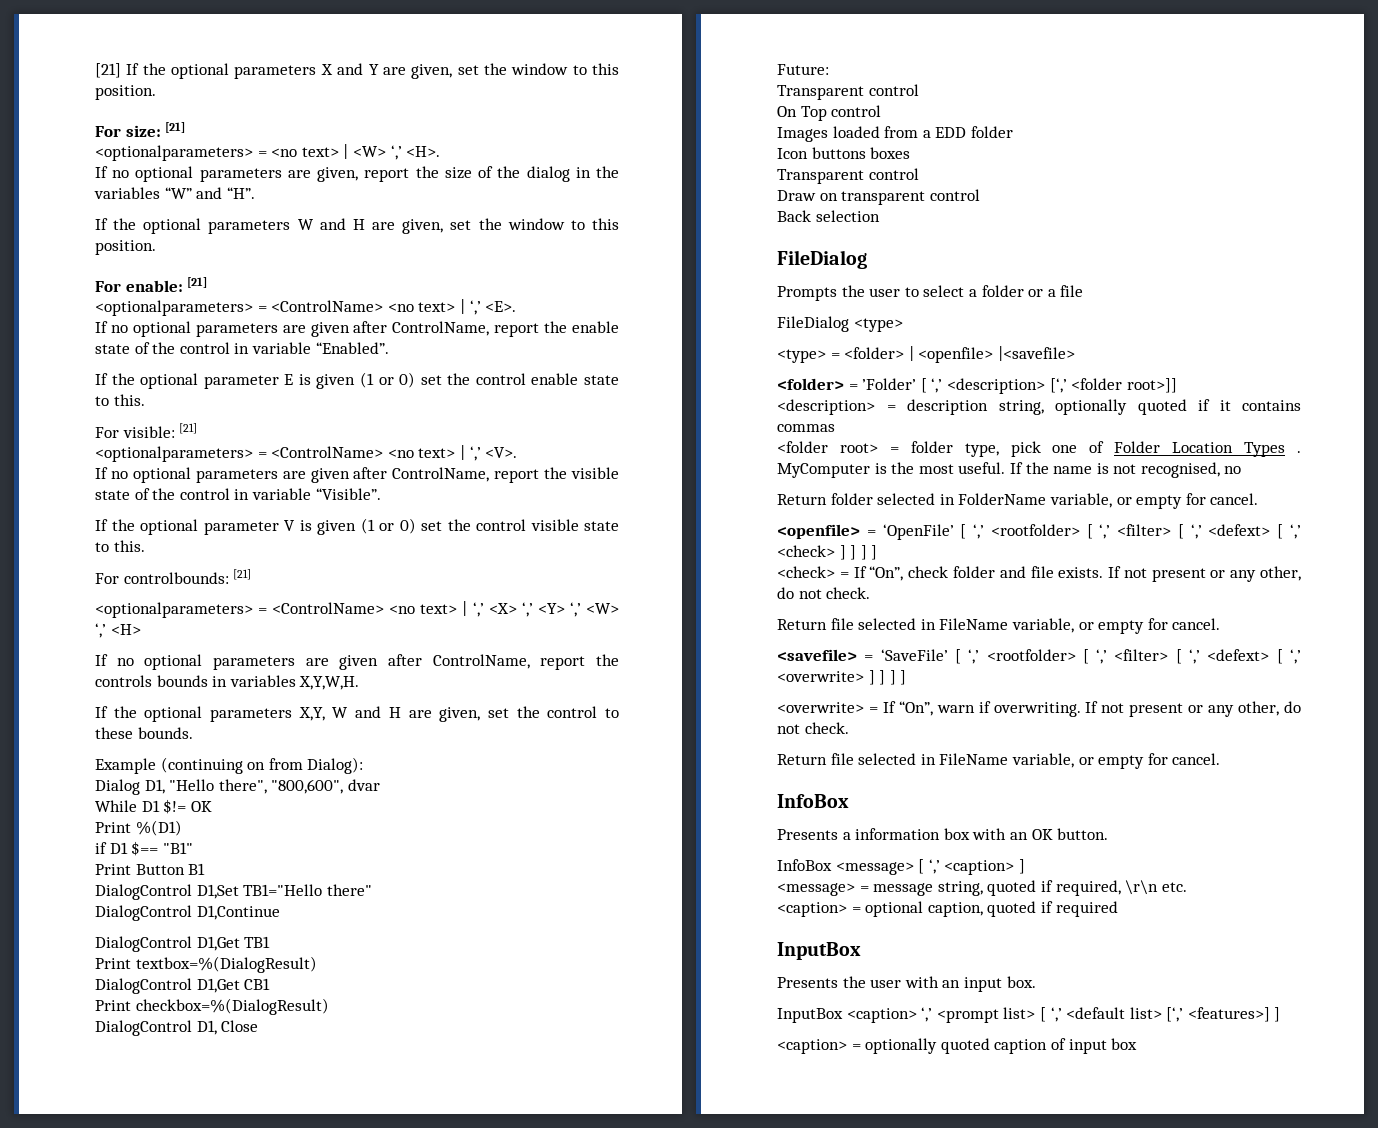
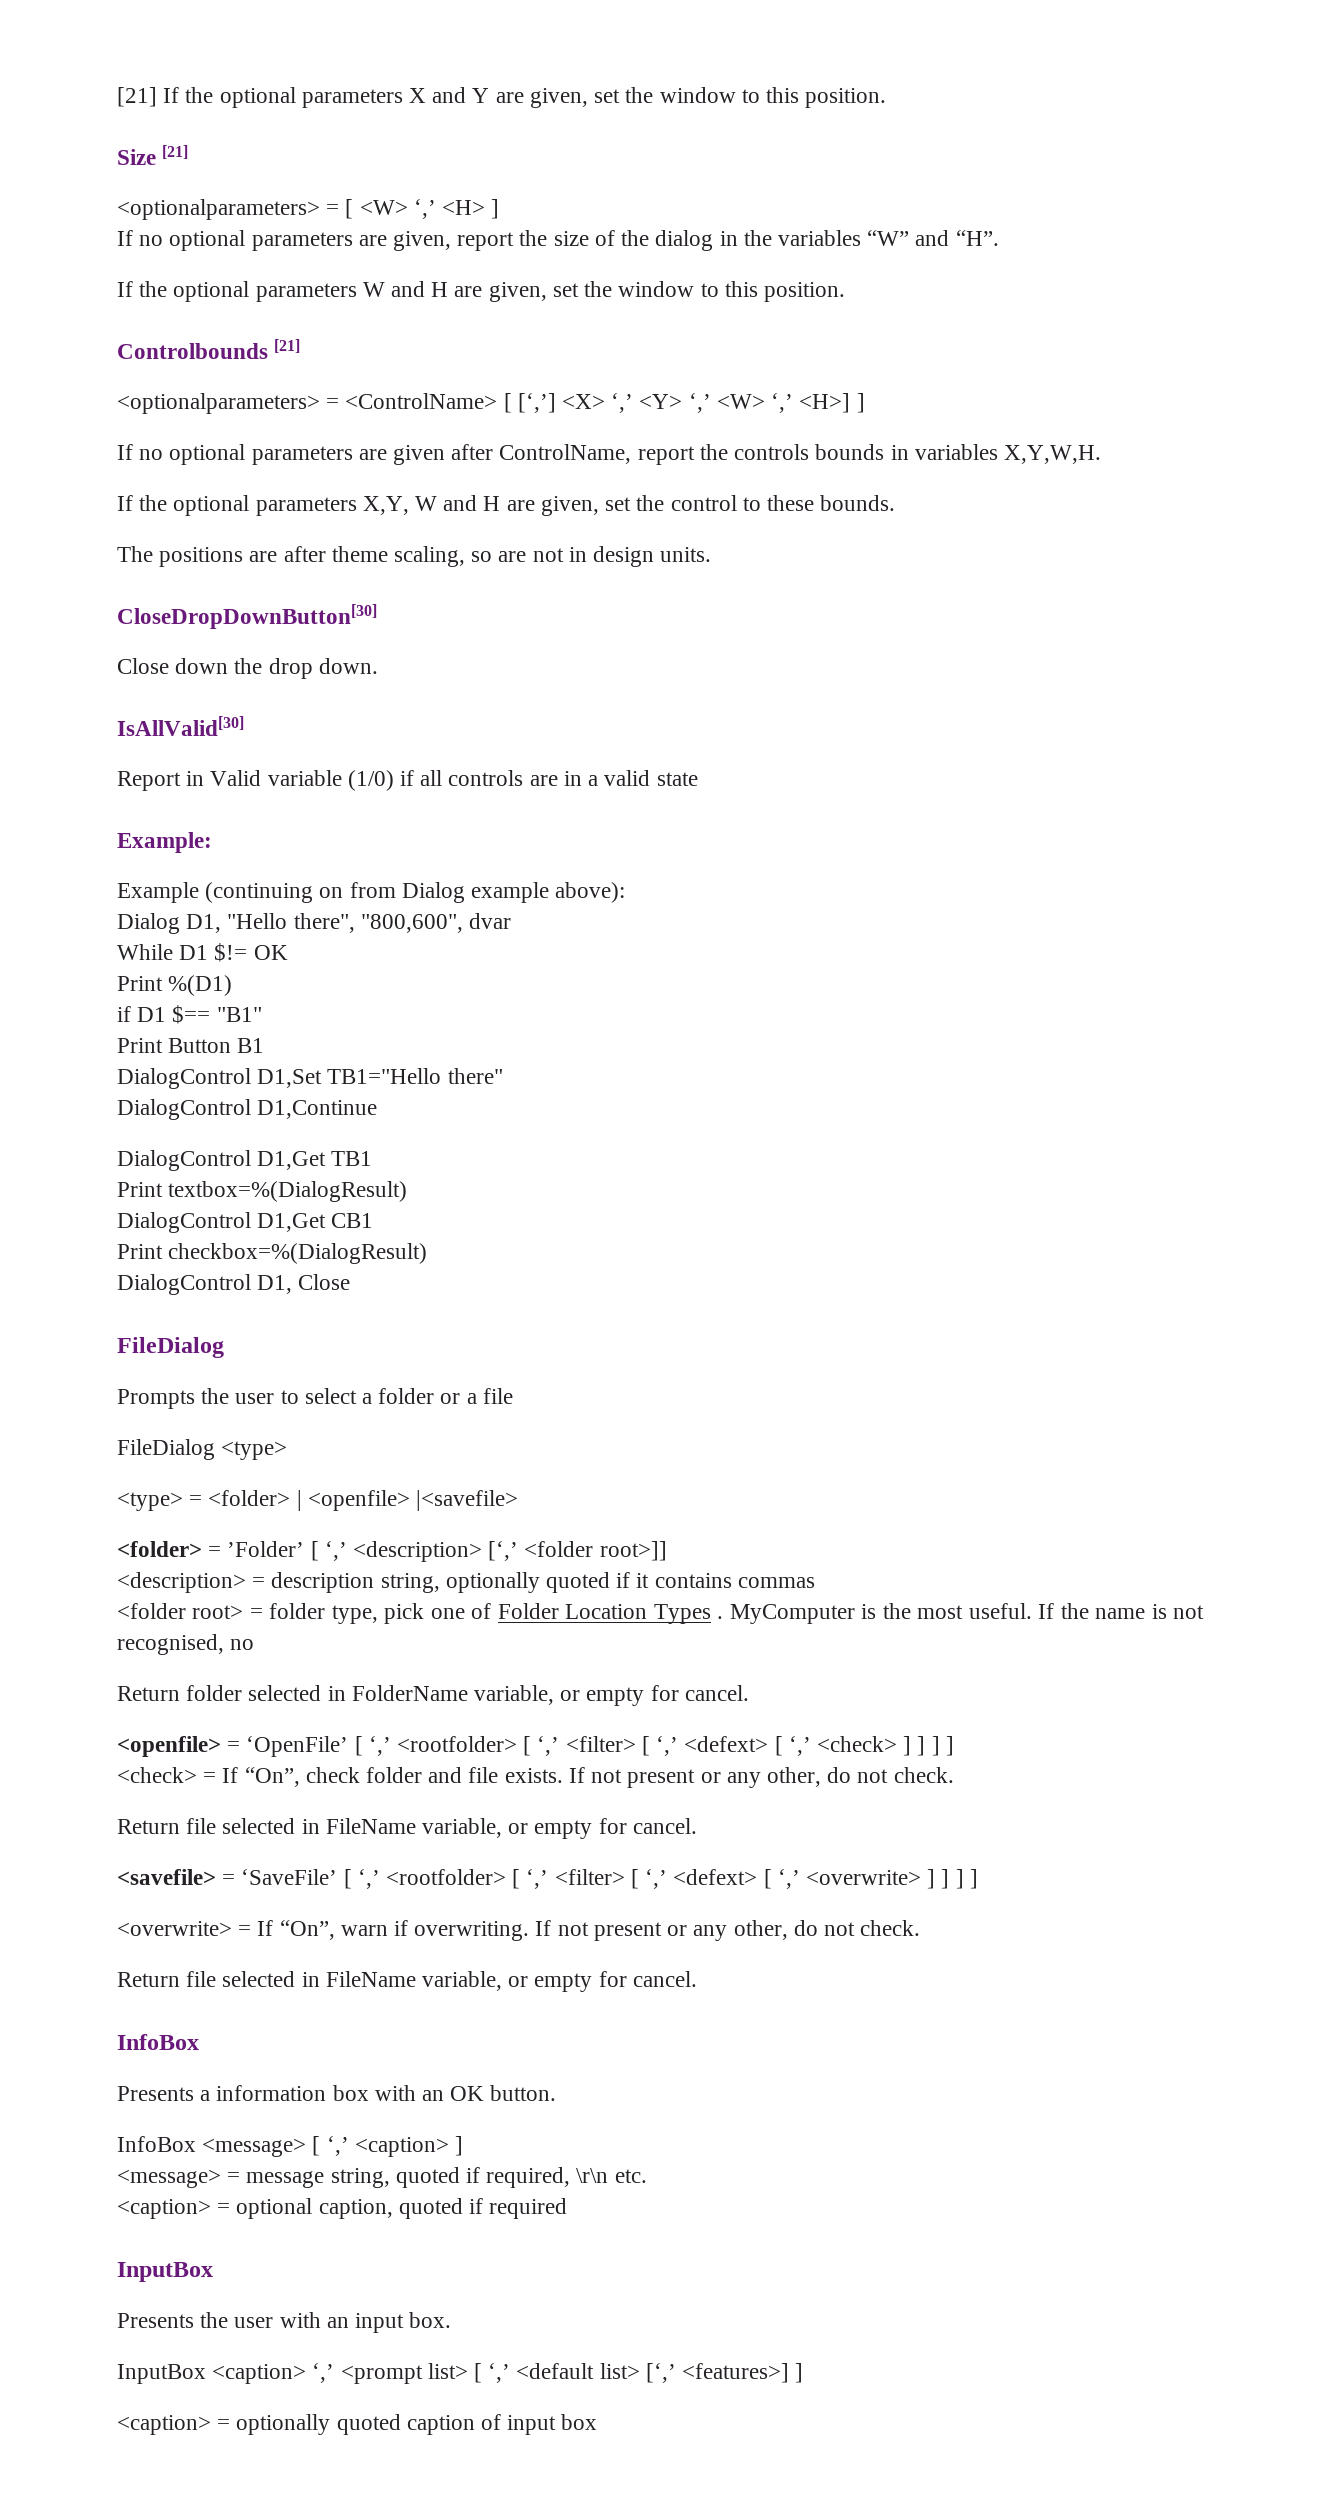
- For size: [21]
- <optionalparameters> = <no text> | <W> ‘,’ <H>.
+ Size [21]
+ <optionalparameters> = [ <W> ‘,’ <H> ]
- For enable: [21]
- <optionalparameters> = <ControlName> <no text> | ‘,’ <E>.
- If no optional parameters are given after ControlName, report the enable state of the control in variable “Enabled”.
- If the optional parameter E is given (1 or 0) set the control enable state to this.
- For visible: [21]
- <optionalparameters> = <ControlName> <no text> | ‘,’ <V>.
- If no optional parameters are given after ControlName, report the visible state of the control in variable “Visible”.
- If the optional parameter V is given (1 or 0) set the control visible state to this.
- For controlbounds: [21]
- <optionalparameters> = <ControlName> <no text> | ‘,’ <X> ‘,’ <Y> ‘,’ <W> ‘,’ <H>
+ Controlbounds [21]
+ <optionalparameters> = <ControlName> [ [‘,’] <X> ‘,’ <Y> ‘,’ <W> ‘,’ <H>] ]
+ The positions are after theme scaling, so are not in design units.
+ CloseDropDownButton[30]
+ Close down the drop down.
+ IsAllValid[30]
+ Report in Valid variable (1/0) if all controls are in a valid state
+ Example:
- Example (continuing on from Dialog):
+ Example (continuing on from Dialog example above):
- Future:
- Transparent control
- On Top control
- Images loaded from a EDD folder
- Icon buttons boxes
- Transparent control
- Draw on transparent control
- Back selection

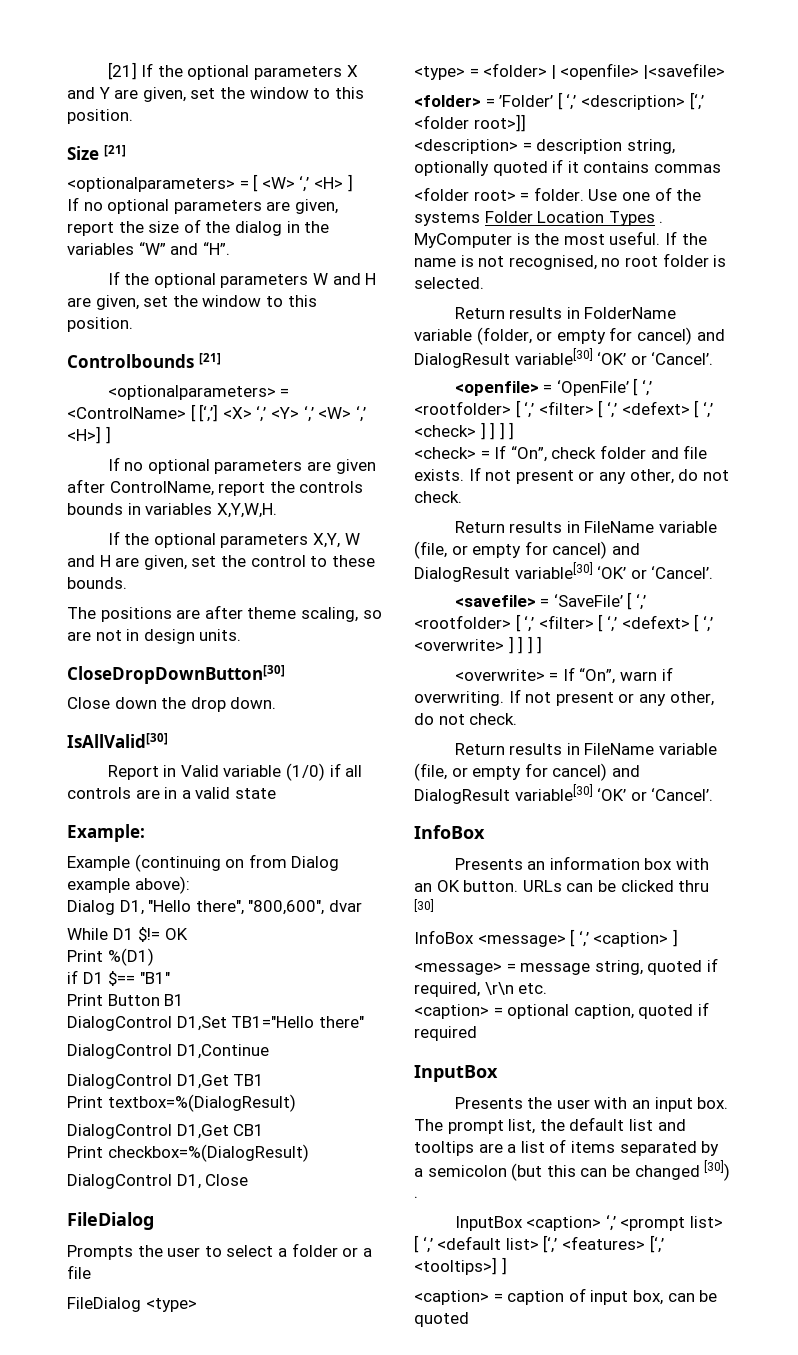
- <folder root> = folder type, pick one of Folder Location Types .
+ <folder root> = folder. Use one of the systems Folder Location Types .
- If the name is not recognised, no
- Return folder selected in FolderName variable, or empty for cancel.
+ If the name is not recognised, no root folder is selected.
+ Return results in FolderName variable (folder, or empty for cancel) and DialogResult variable[30] ‘OK’ or ‘Cancel’.
  <check> = If “On”, check folder and file exists. If not present or any other, do not check.
- Return file selected in FileName variable, or empty for cancel.
+ Return results in FileName variable (file, or empty for cancel) and DialogResult variable[30] ‘OK’ or ‘Cancel’.
  <overwrite> = If “On”, warn if overwriting. If not present or any other, do not check.
- Return file selected in FileName variable, or empty for cancel.
+ Return results in FileName variable (file, or empty for cancel) and DialogResult variable[30] ‘OK’ or ‘Cancel’.
- Presents a information box with an OK button.
+ Presents an information box with an OK button. URLs can be clicked thru [30]
+ The prompt list, the default list and tooltips are a list of items separated by a semicolon (but this can be changed [30]) .
- InputBox <caption> ‘,’ <prompt list> [ ‘,’ <default list> [‘,’ <features>] ]
+ InputBox <caption> ‘,’ <prompt list> [ ‘,’ <default list> [‘,’ <features> [‘,’ <tooltips>] ]
- <caption> = optionally quoted caption of input box
+ <caption> = caption of input box, can be quoted

